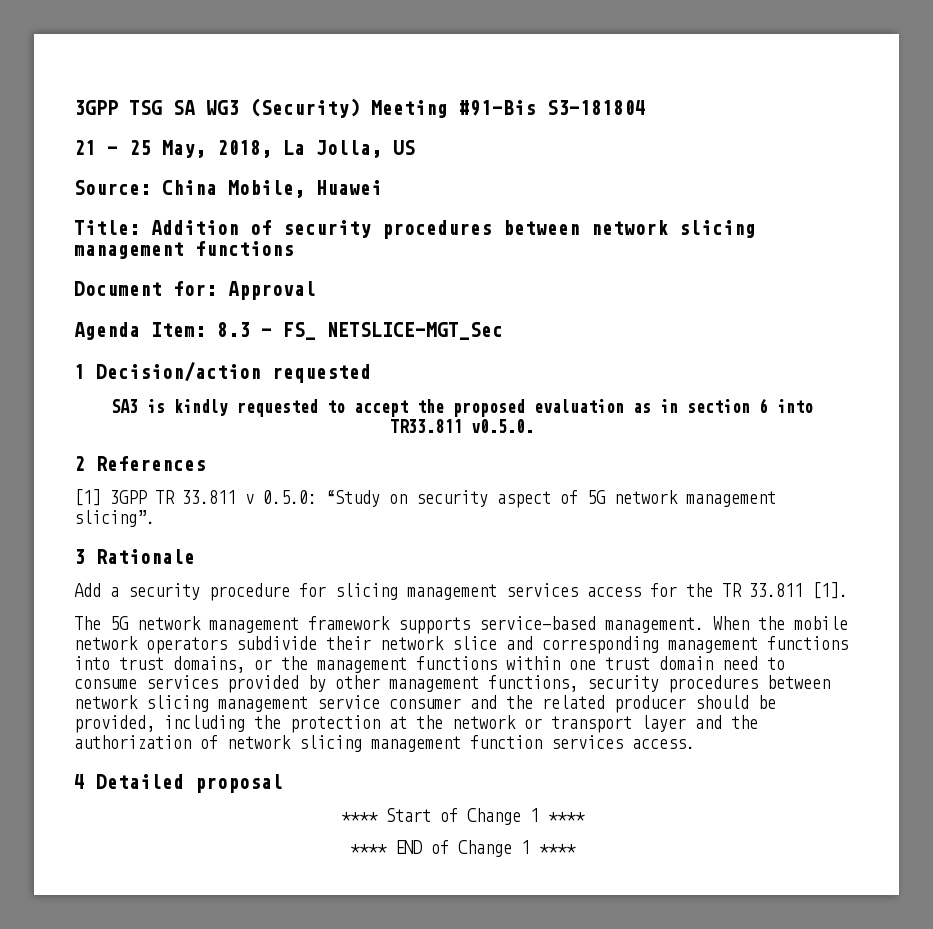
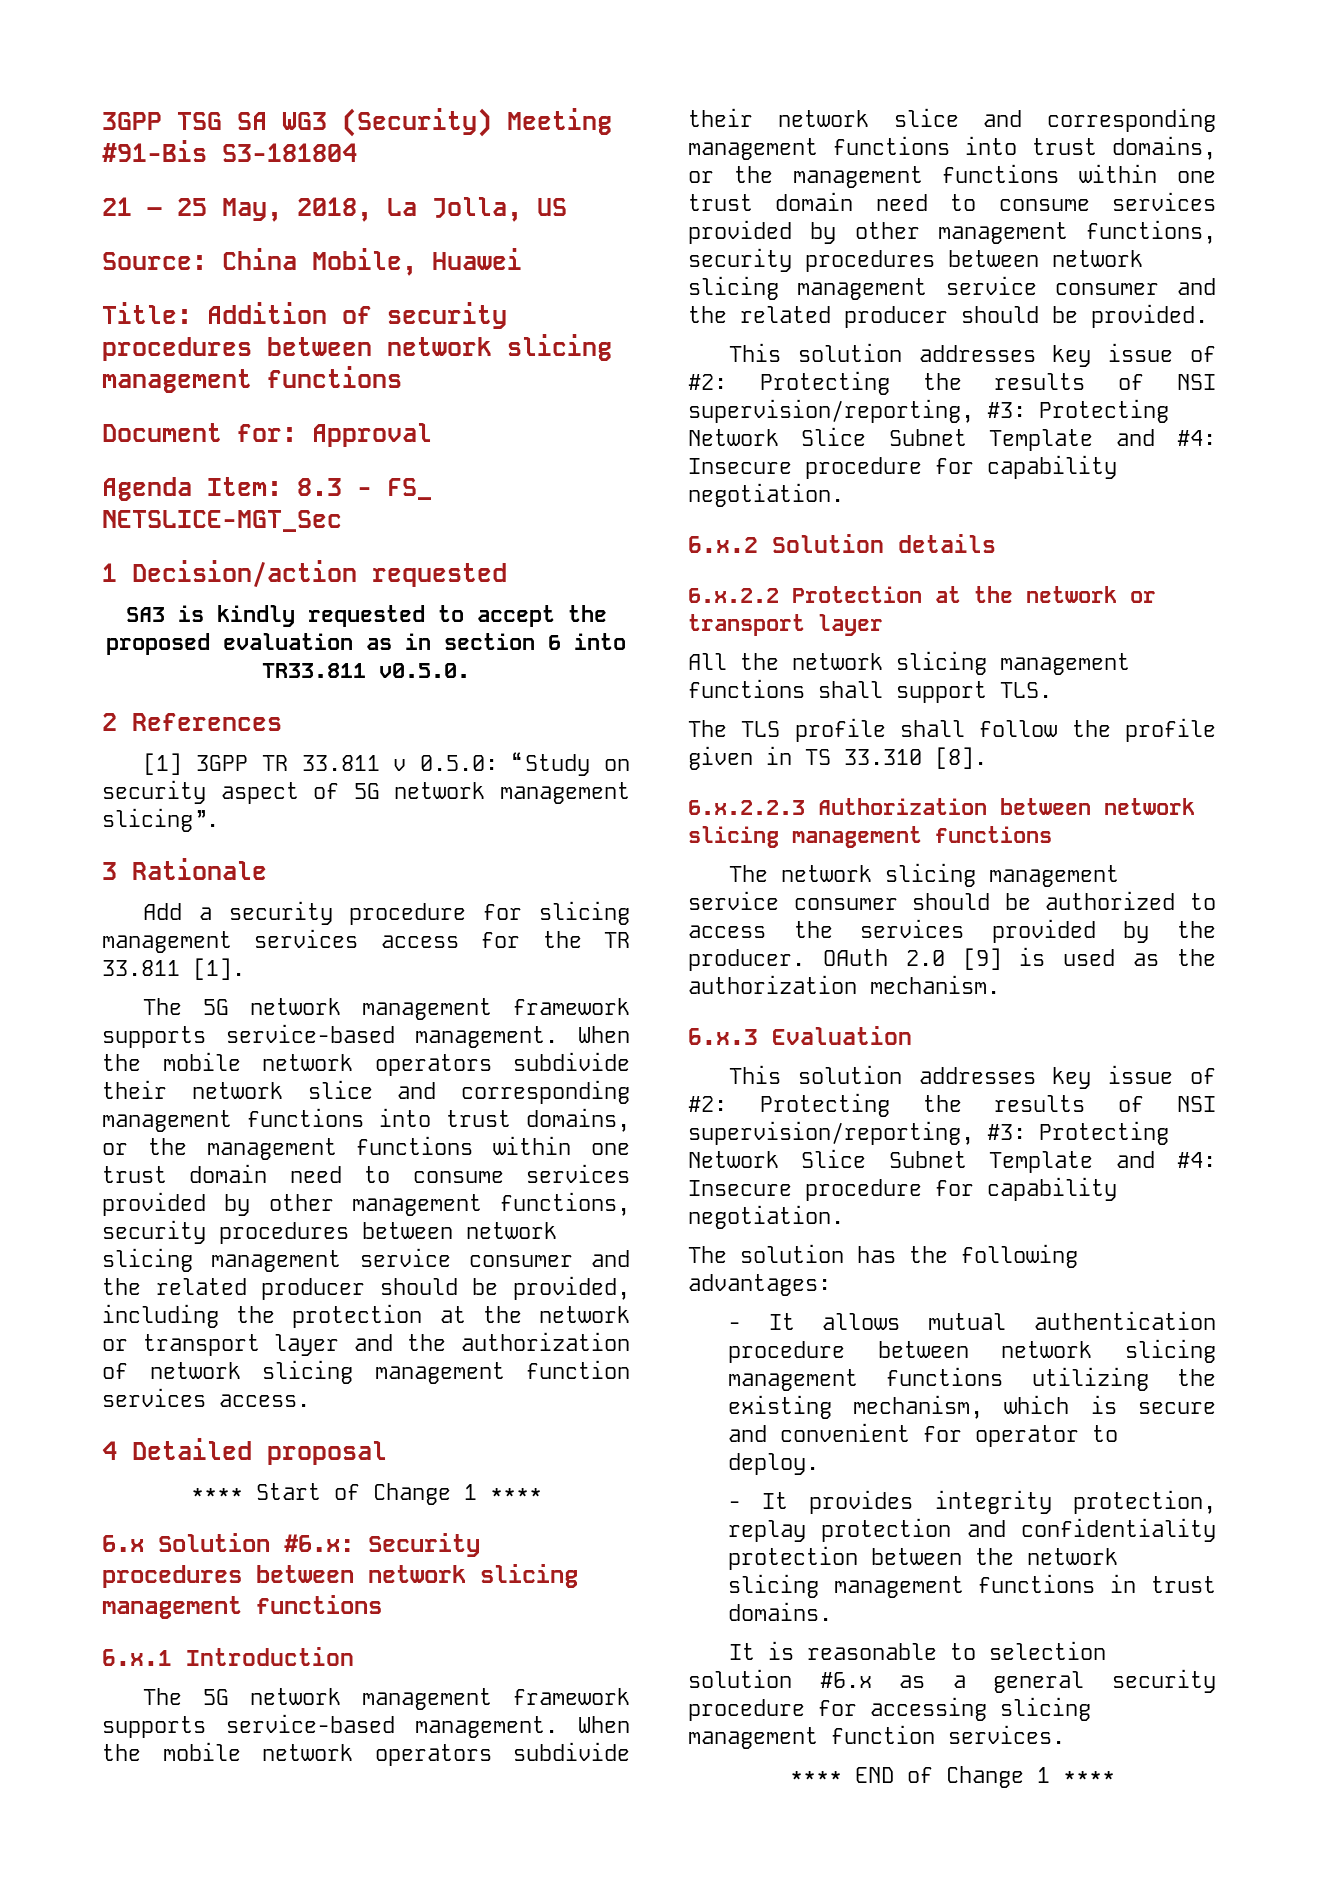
+ 6.x Solution #6.x: Security procedures between network slicing management functions
+ 6.x.1 Introduction
+ The 5G network management framework supports service-based management. When the mobile network operators subdivide their network slice and corresponding management functions into trust domains, or the management functions within one trust domain need to consume services provided by other management functions, security procedures between network slicing management service consumer and the related producer should be provided.
+ This solution addresses key issue of #2: Protecting the results of NSI supervision/reporting, #3: Protecting Network Slice Subnet Template and #4: Insecure procedure for capability negotiation.
+ 6.x.2 Solution details
+ 6.x.2.2 Protection at the network or transport layer
+ All the network slicing management functions shall support TLS.
+ The TLS profile shall follow the profile given in TS 33.310 [8].
+ 6.x.2.2.3 Authorization between network slicing management functions
+ The network slicing management service consumer should be authorized to access the services provided by the producer. OAuth 2.0 [9] is used as the authorization mechanism.
+ 6.x.3 Evaluation
+ This solution addresses key issue of #2: Protecting the results of NSI supervision/reporting, #3: Protecting Network Slice Subnet Template and #4: Insecure procedure for capability negotiation.
+ The solution has the following advantages:
+ - It allows mutual authentication procedure between network slicing management functions utilizing the existing mechanism, which is secure and convenient for operator to deploy.
+ - It provides integrity protection, replay protection and confidentiality protection between the network slicing management functions in trust domains.
+ It is reasonable to selection solution #6.x as a general security procedure for accessing slicing management function services.

